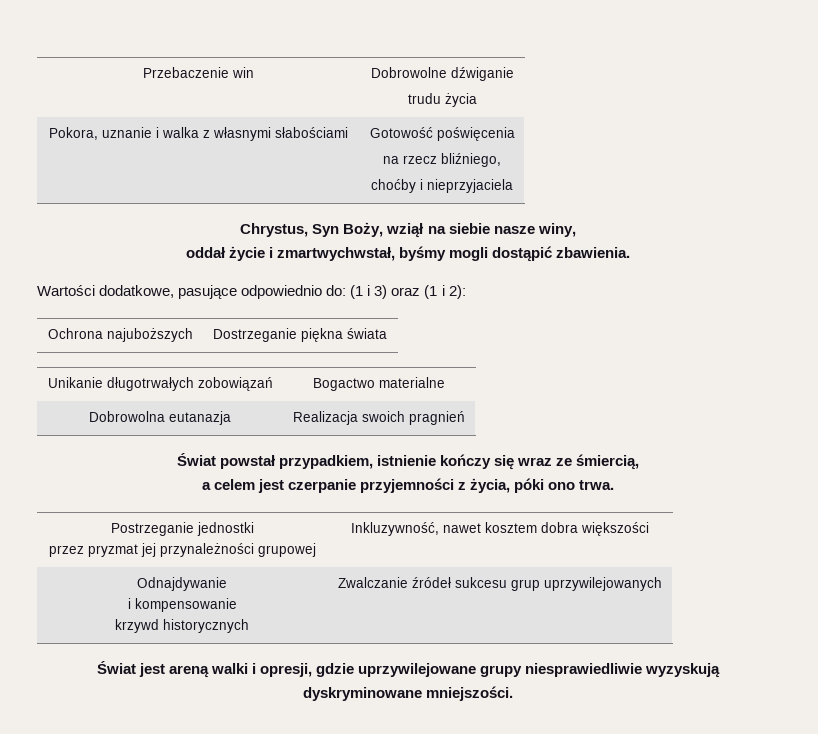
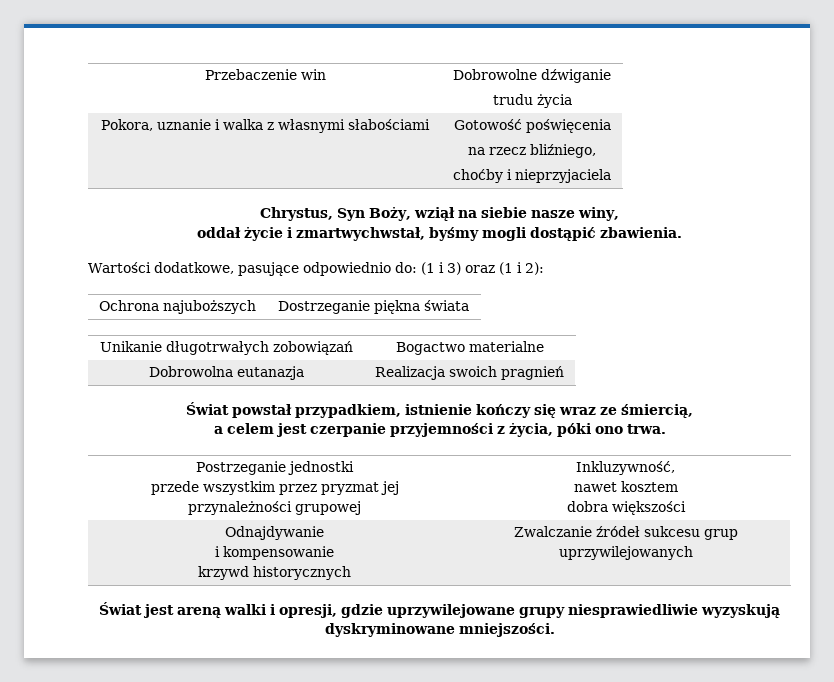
  Postrzeganie jednostki
- przez pryzmat jej przynależności grupowej | Inkluzywność, nawet kosztem dobra większości
+ przede wszystkim przez pryzmat jej przynależności grupowej | Inkluzywność,
+ nawet kosztem
+ dobra większości

